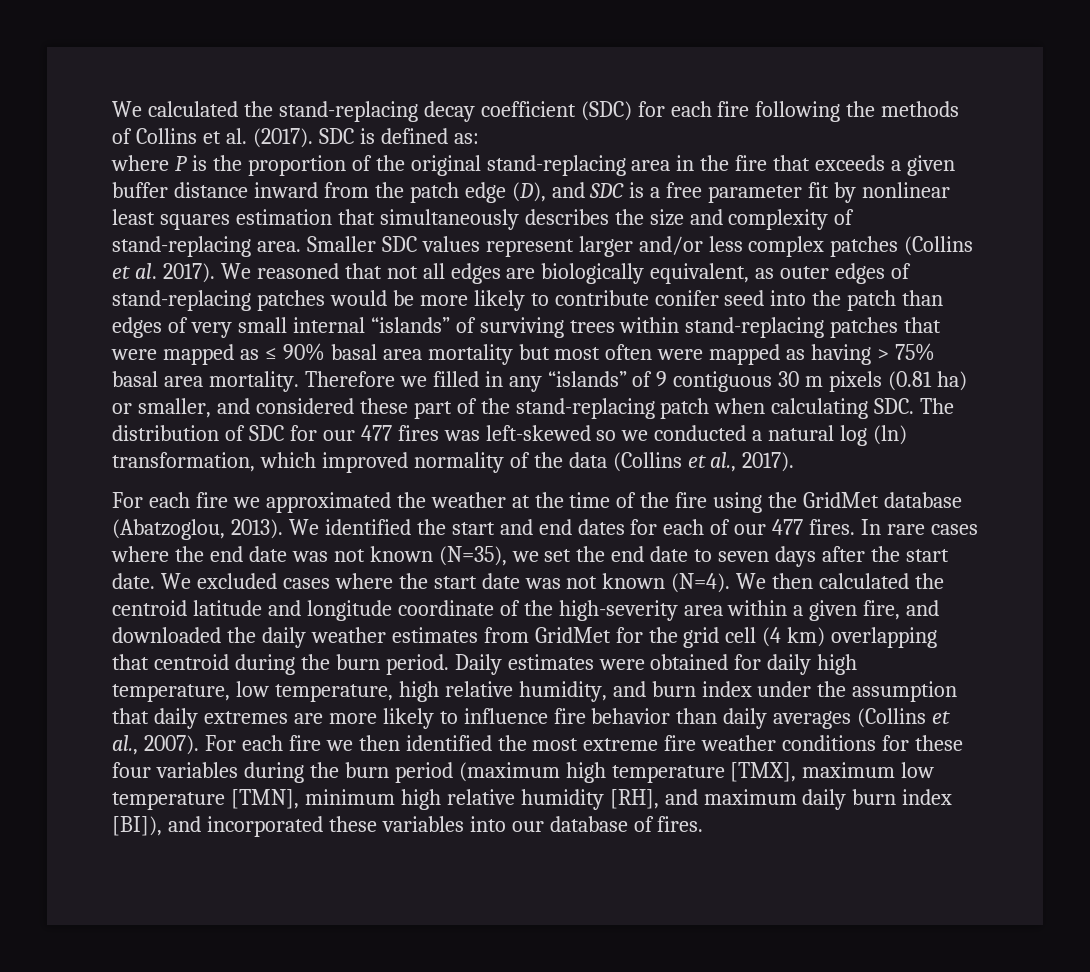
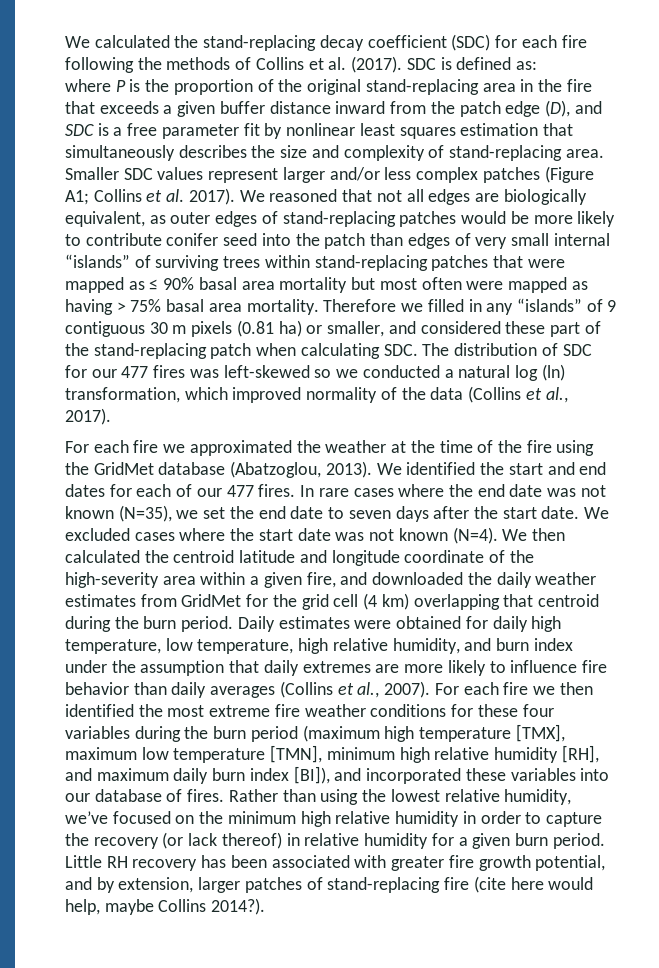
- Smaller SDC values represent larger and/or less complex patches (Collins et al. 2017).
+ Smaller SDC values represent larger and/or less complex patches (Figure A1; Collins et al. 2017).
+ Rather than using the lowest relative humidity, we’ve focused on the minimum high relative humidity in order to capture the recovery (or lack thereof) in relative humidity for a given burn period. Little RH recovery has been associated with greater fire growth potential, and by extension, larger patches of stand-replacing fire (cite here would help, maybe Collins 2014?).

